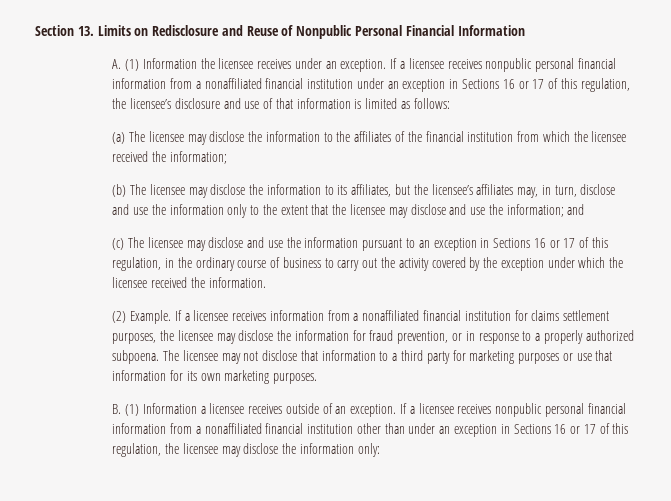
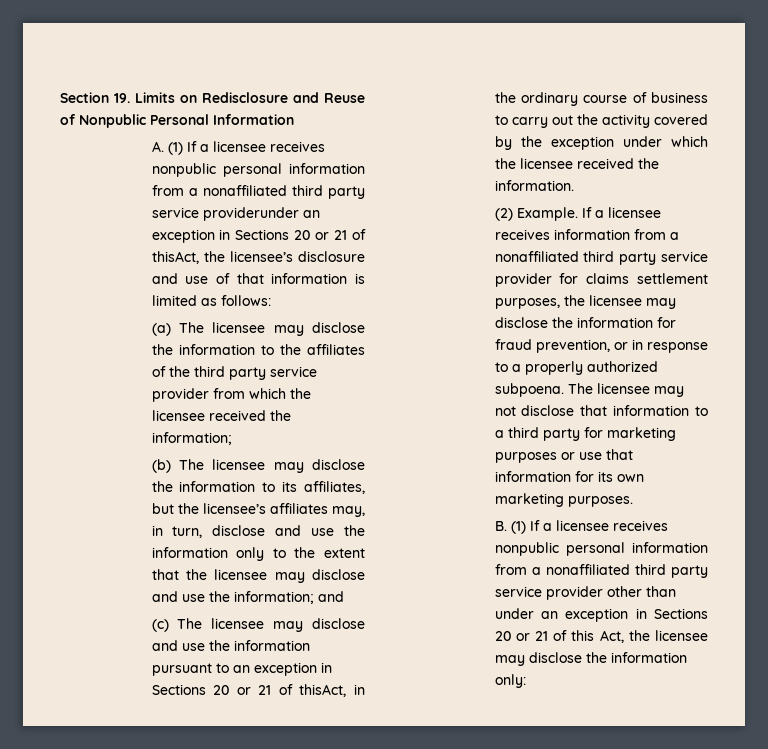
- Section 13. Limits on Redisclosure and Reuse of Nonpublic Personal Financial Information
+ Section 19. Limits on Redisclosure and Reuse of Nonpublic Personal Information
- A. (1) Information the licensee receives under an exception. If a licensee receives nonpublic personal financial information from a nonaffiliated financial institution under an exception in Sections 16 or 17 of this regulation, the licensee’s disclosure and use of that information is limited as follows:
+ A. (1) If a licensee receives nonpublic personal information from a nonaffiliated third party service providerunder an exception in Sections 20 or 21 of thisAct, the licensee’s disclosure and use of that information is limited as follows:
- (a) The licensee may disclose the information to the affiliates of the financial institution from which the licensee received the information;
+ (a) The licensee may disclose the information to the affiliates of the third party service provider from which the licensee received the information;
- (c) The licensee may disclose and use the information pursuant to an exception in Sections 16 or 17 of this regulation, in the ordinary course of business to carry out the activity covered by the exception under which the licensee received the information.
+ (c) The licensee may disclose and use the information pursuant to an exception in Sections 20 or 21 of thisAct, in the ordinary course of business to carry out the activity covered by the exception under which the licensee received the information.
- If a licensee receives information from a nonaffiliated financial institution for claims settlement purposes, the licensee may disclose the information for fraud prevention, or in response to a properly authorized subpoena.
+ If a licensee receives information from a nonaffiliated third party service provider for claims settlement purposes, the licensee may disclose the information for fraud prevention, or in response to a properly authorized subpoena.
- B. (1) Information a licensee receives outside of an exception. If a licensee receives nonpublic personal financial information from a nonaffiliated financial institution other than under an exception in Sections 16 or 17 of this regulation, the licensee may disclose the information only:
+ B. (1) If a licensee receives nonpublic personal information from a nonaffiliated third party service provider other than under an exception in Sections 20 or 21 of this Act, the licensee may disclose the information only:

